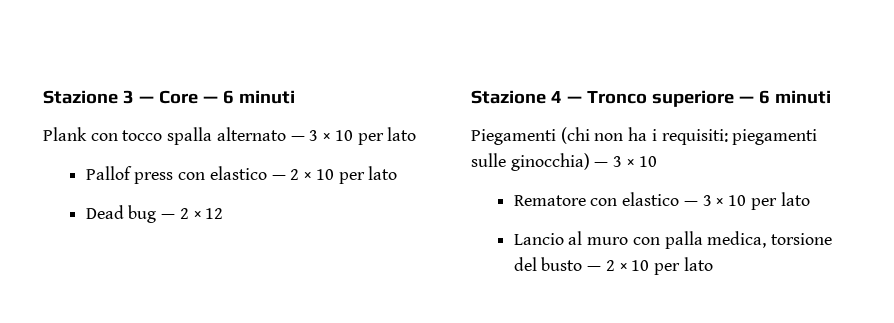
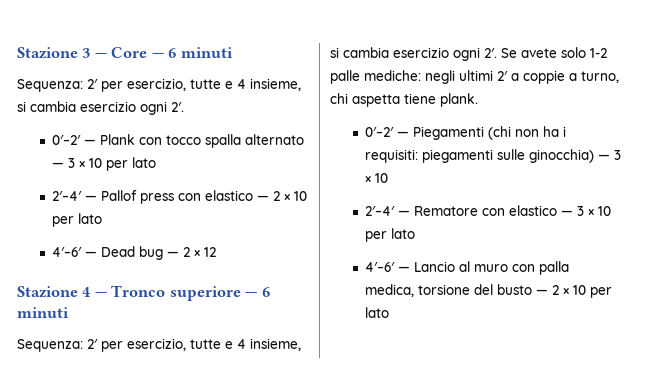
  Stazione 3 — Core — 6 minuti
- Plank con tocco spalla alternato — 3 × 10 per lato
+ Sequenza: 2′ per esercizio, tutte e 4 insieme, si cambia esercizio ogni 2′.
+ 0′–2′ — Plank con tocco spalla alternato — 3 × 10 per lato
- Pallof press con elastico — 2 × 10 per lato
+ 2′–4′ — Pallof press con elastico — 2 × 10 per lato
- Dead bug — 2 × 12
+ 4′–6′ — Dead bug — 2 × 12
- Piegamenti (chi non ha i requisiti: piegamenti sulle ginocchia) — 3 × 10
+ Sequenza: 2′ per esercizio, tutte e 4 insieme, si cambia esercizio ogni 2′. Se avete solo 1-2 palle mediche: negli ultimi 2′ a coppie a turno, chi aspetta tiene plank.
+ 0′–2′ — Piegamenti (chi non ha i requisiti: piegamenti sulle ginocchia) — 3 × 10
- Rematore con elastico — 3 × 10 per lato
+ 2′–4′ — Rematore con elastico — 3 × 10 per lato
- Lancio al muro con palla medica, torsione del busto — 2 × 10 per lato
+ 4′–6′ — Lancio al muro con palla medica, torsione del busto — 2 × 10 per lato

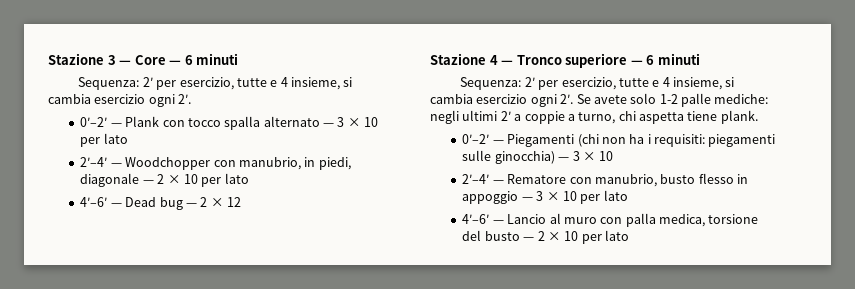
- 2′–4′ — Pallof press con elastico — 2 × 10 per lato
+ 2′–4′ — Woodchopper con manubrio, in piedi, diagonale — 2 × 10 per lato
- 2′–4′ — Rematore con elastico — 3 × 10 per lato
+ 2′–4′ — Rematore con manubrio, busto flesso in appoggio — 3 × 10 per lato

